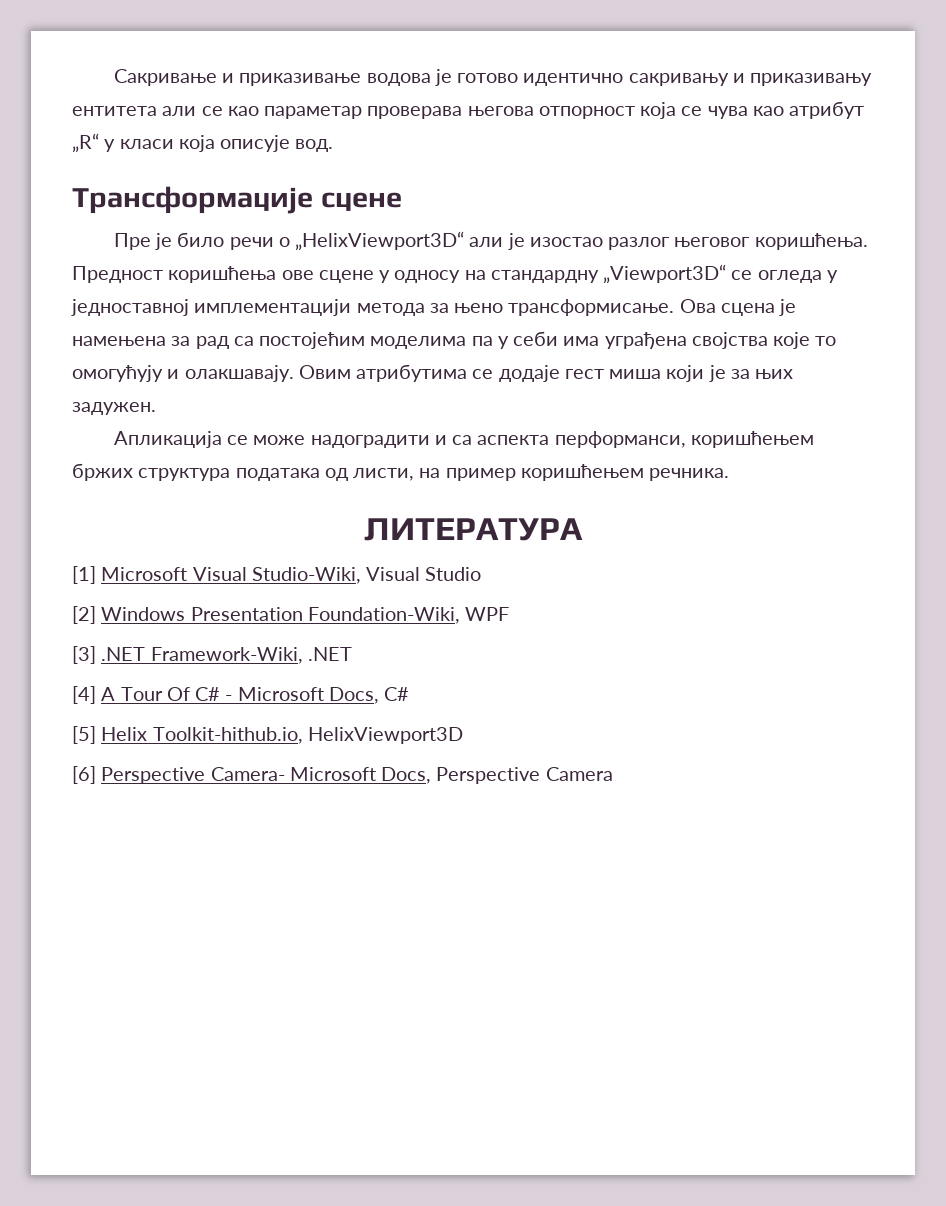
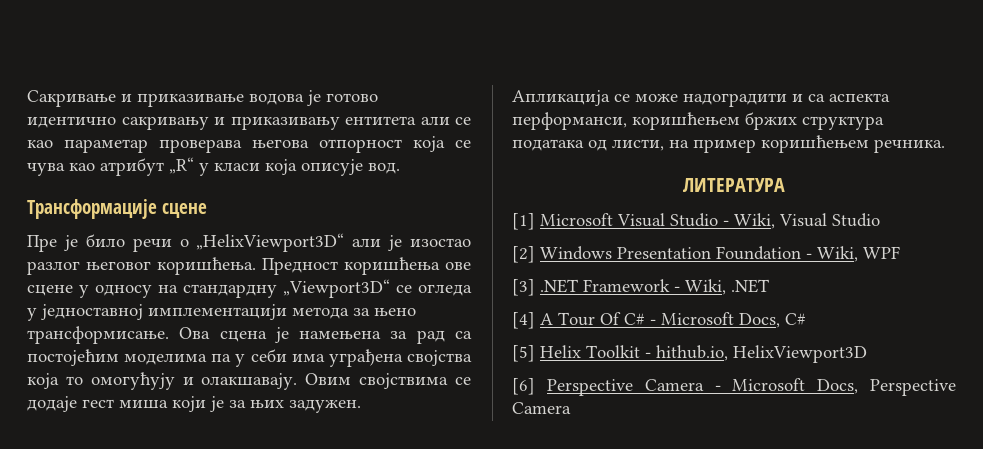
- Ова сцена је намењена за рад са постојећим моделима па у себи има уграђена својства које то омогућују и олакшавају.
+ Ова сцена је намењена за рад са постојећим моделима па у себи има уграђена својства која то омогућују и олакшавају.
- Овим атрибутима се додаје гест миша који је за њих задужен.
+ Овим својствима се додаје гест миша који је за њих задужен.
- [1] Microsoft Visual Studio-Wiki, Visual Studio
+ [1] Microsoft Visual Studio - Wiki, Visual Studio
- [2] Windows Presentation Foundation-Wiki, WPF
+ [2] Windows Presentation Foundation - Wiki, WPF
- [3] .NET Framework-Wiki, .NET
+ [3] .NET Framework - Wiki, .NET
- [5] Helix Toolkit-hithub.io, HelixViewport3D
+ [5] Helix Toolkit - hithub.io, HelixViewport3D
- [6] Perspective Camera- Microsoft Docs, Perspective Camera
+ [6] Perspective Camera - Microsoft Docs, Perspective Camera

